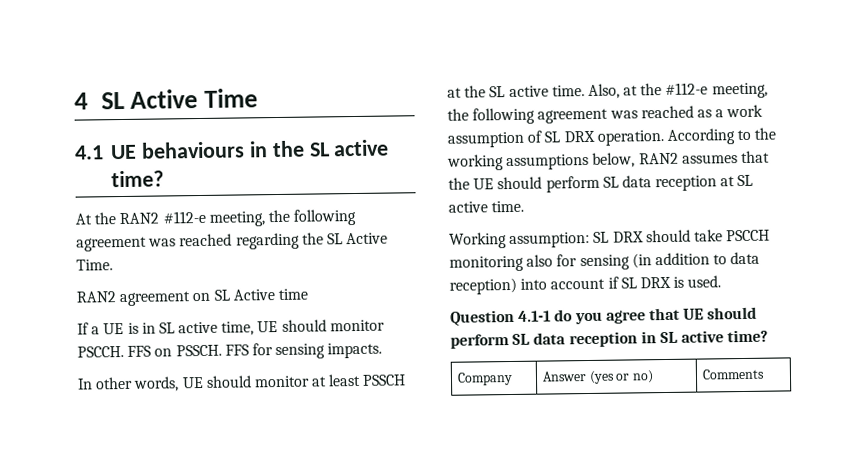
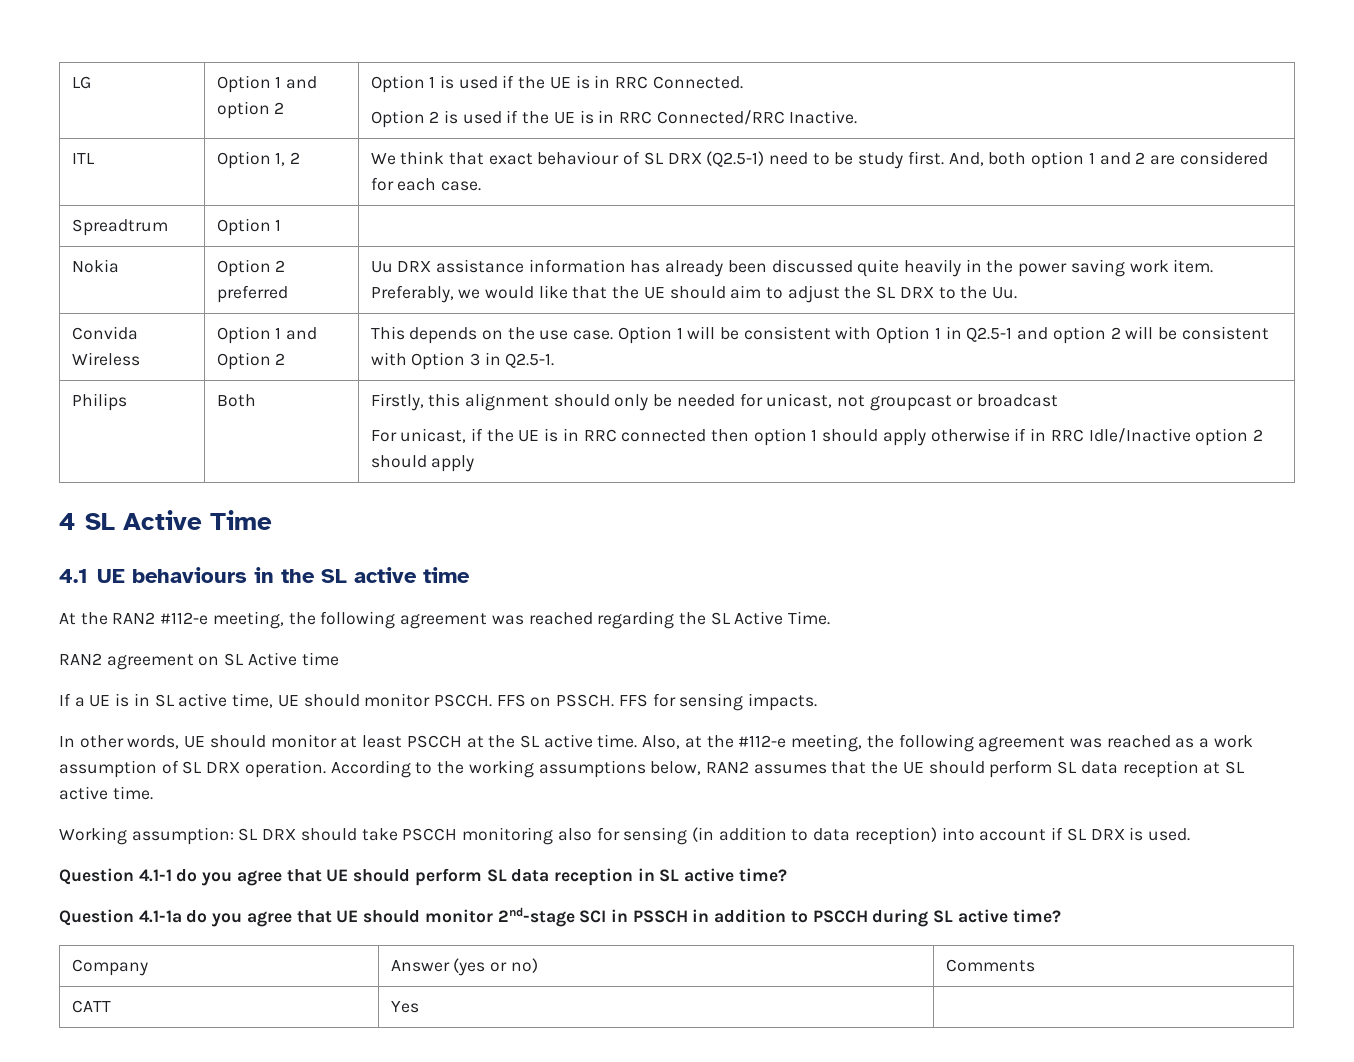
+ LG | Option 1 and option 2 | Option 1 is used if the UE is in RRC Connected.
+ Option 2 is used if the UE is in RRC Connected/RRC Inactive.
+ ITL | Option 1, 2 | We think that exact behaviour of SL DRX (Q2.5-1) need to be study first. And, both option 1 and 2 are considered for each case.
+ Spreadtrum | Option 1 |
+ Nokia | Option 2 preferred | Uu DRX assistance information has already been discussed quite heavily in the power saving work item. Preferably, we would like that the UE should aim to adjust the SL DRX to the Uu.
+ Convida Wireless | Option 1 and Option 2 | This depends on the use case. Option 1 will be consistent with Option 1 in Q2.5-1 and option 2 will be consistent with Option 3 in Q2.5-1.
+ Philips | Both | Firstly, this alignment should only be needed for unicast, not groupcast or broadcast
+ For unicast, if the UE is in RRC connected then option 1 should apply otherwise if in RRC Idle/Inactive option 2 should apply
- 4.1 UE behaviours in the SL active time?
+ 4.1 UE behaviours in the SL active time
- In other words, UE should monitor at least PSSCH at the SL active time.
+ In other words, UE should monitor at least PSCCH at the SL active time.
+ Question 4.1-1a do you agree that UE should monitor 2nd-stage SCI in PSSCH in addition to PSCCH during SL active time?
+ CATT | Yes |

